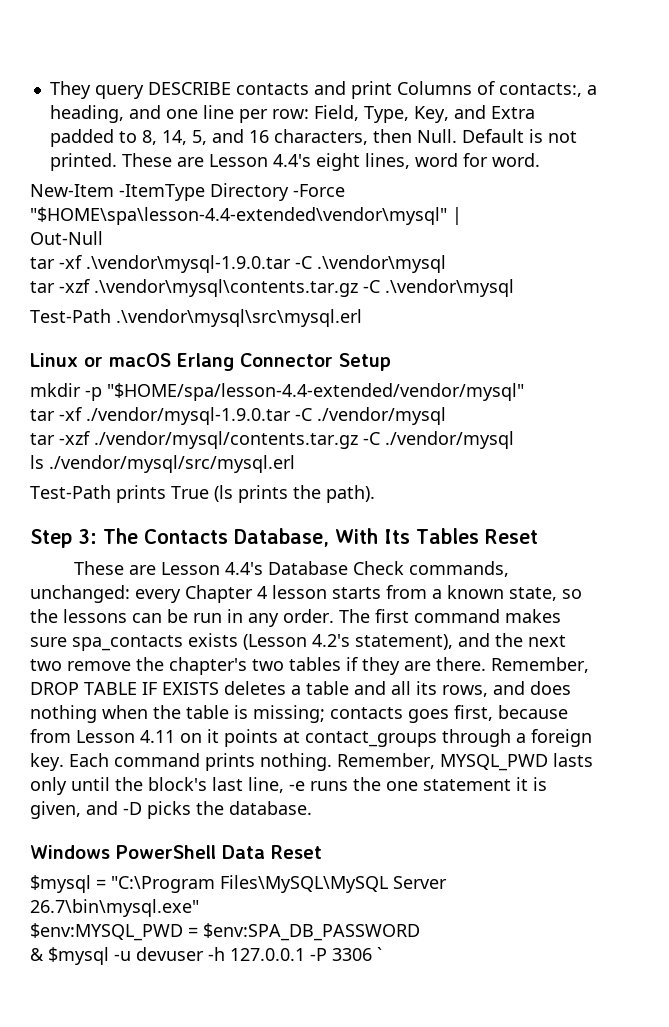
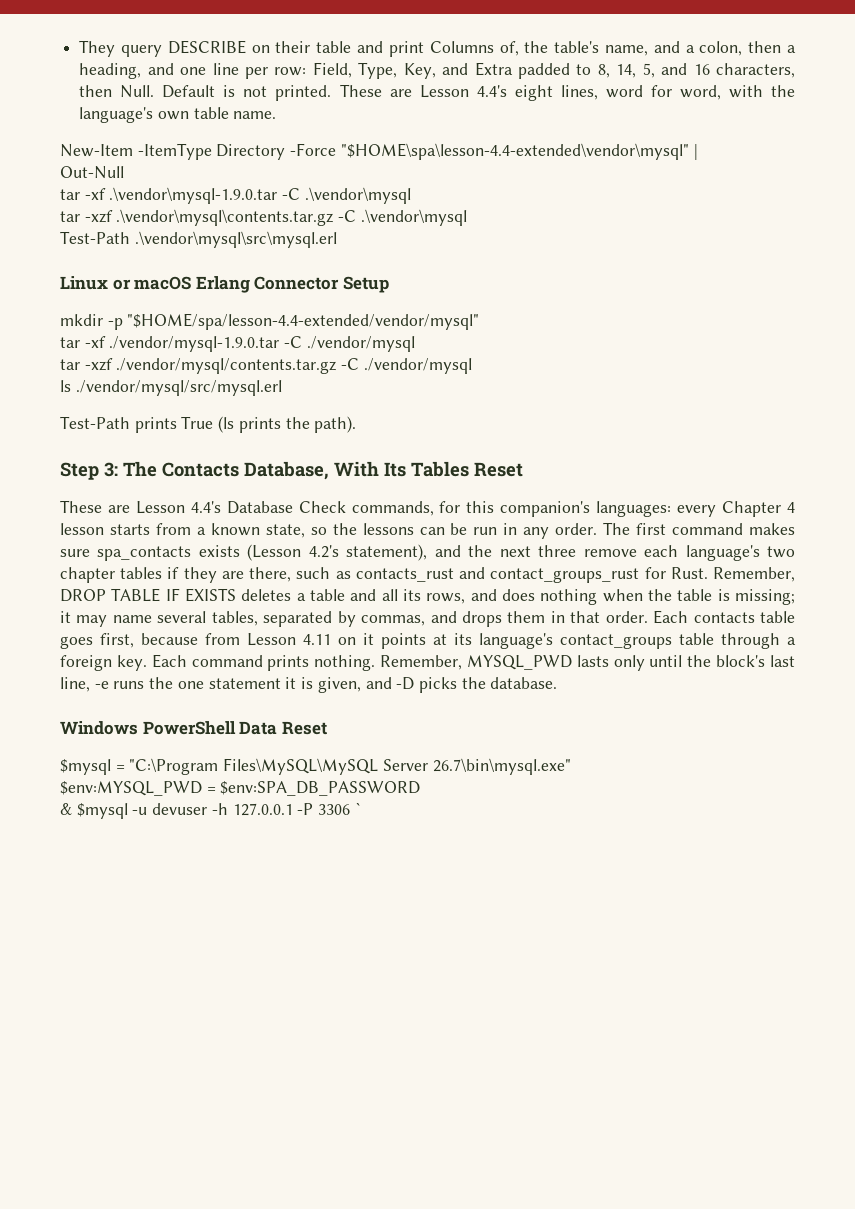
- They query DESCRIBE contacts and print Columns of contacts:, a heading, and one line per row: Field, Type, Key, and Extra padded to 8, 14, 5, and 16 characters, then Null.
+ They query DESCRIBE on their table and print Columns of, the table's name, and a colon, then a heading, and one line per row: Field, Type, Key, and Extra padded to 8, 14, 5, and 16 characters, then Null.
- These are Lesson 4.4's eight lines, word for word.
+ These are Lesson 4.4's eight lines, word for word, with the language's own table name.
- These are Lesson 4.4's Database Check commands, unchanged: every Chapter 4 lesson starts from a known state, so the lessons can be run in any order.
+ These are Lesson 4.4's Database Check commands, for this companion's languages: every Chapter 4 lesson starts from a known state, so the lessons can be run in any order.
- The first command makes sure spa_contacts exists (Lesson 4.2's statement), and the next two remove the chapter's two tables if they are there.
+ The first command makes sure spa_contacts exists (Lesson 4.2's statement), and the next three remove each language's two chapter tables if they are there, such as contacts_rust and contact_groups_rust for Rust.
- Remember, DROP TABLE IF EXISTS deletes a table and all its rows, and does nothing when the table is missing; contacts goes first, because from Lesson 4.11 on it points at contact_groups through a foreign key.
+ Remember, DROP TABLE IF EXISTS deletes a table and all its rows, and does nothing when the table is missing; it may name several tables, separated by commas, and drops them in that order. Each contacts table goes first, because from Lesson 4.11 on it points at its language's contact_groups table through a foreign key.

